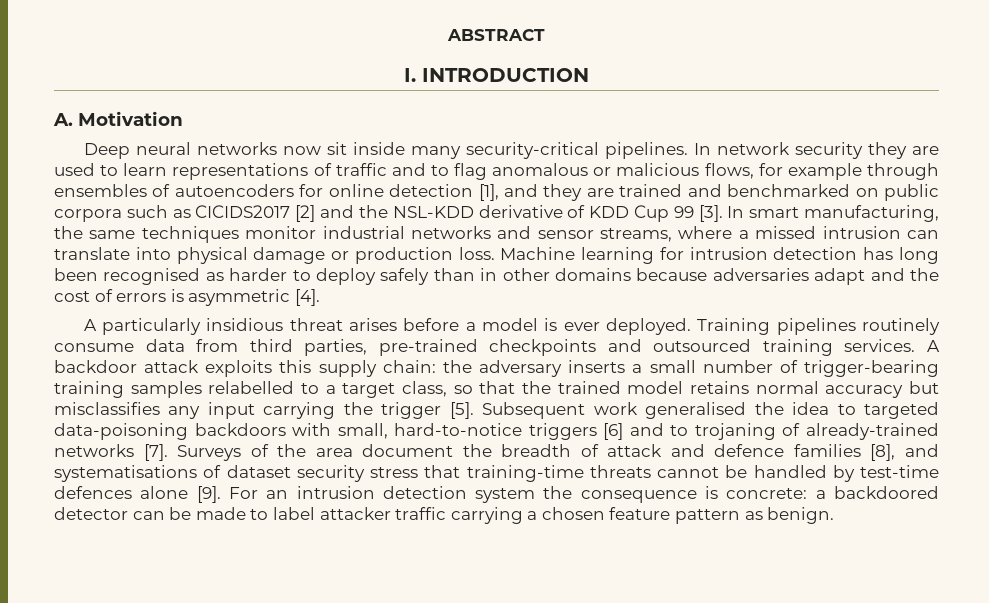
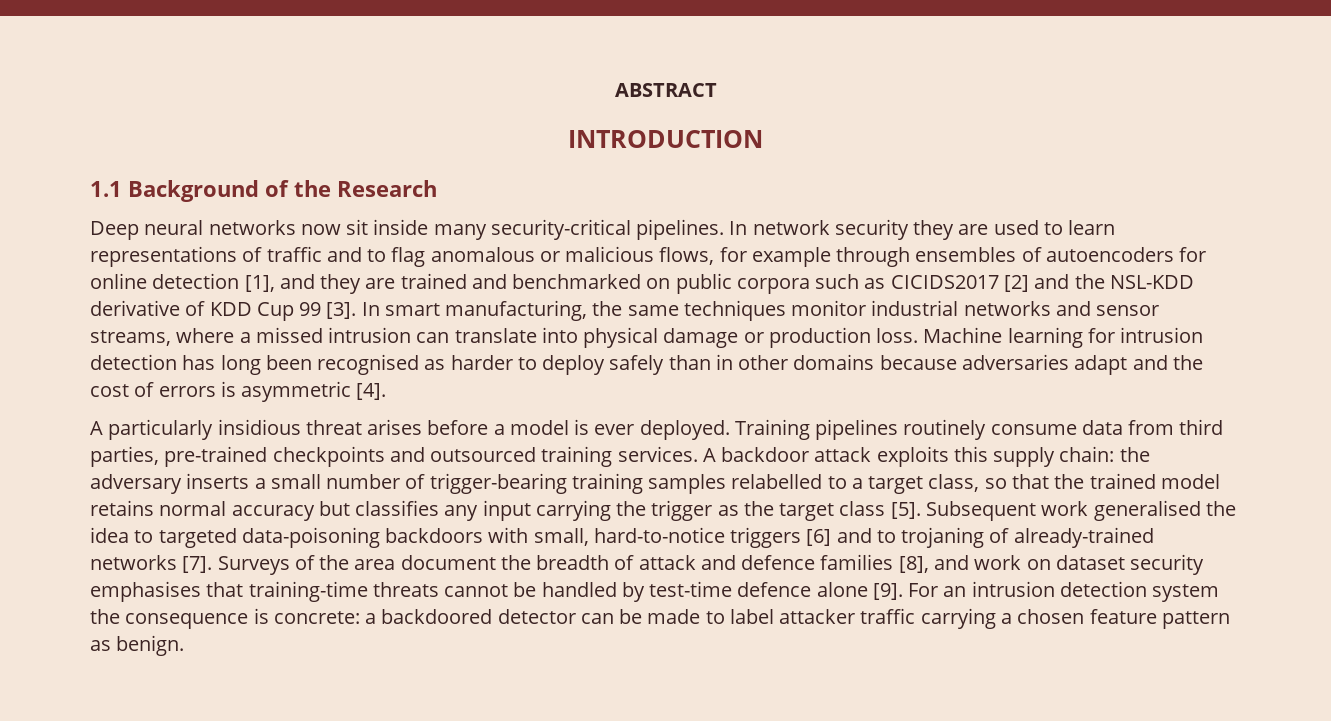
- I. INTRODUCTION
+ INTRODUCTION
- A. Motivation
+ 1.1 Background of the Research
- A backdoor attack exploits this supply chain: the adversary inserts a small number of trigger-bearing training samples relabelled to a target class, so that the trained model retains normal accuracy but misclassifies any input carrying the trigger [5].
+ A backdoor attack exploits this supply chain: the adversary inserts a small number of trigger-bearing training samples relabelled to a target class, so that the trained model retains normal accuracy but classifies any input carrying the trigger as the target class [5].
- Surveys of the area document the breadth of attack and defence families [8], and systematisations of dataset security stress that training-time threats cannot be handled by test-time defences alone [9].
+ Surveys of the area document the breadth of attack and defence families [8], and work on dataset security emphasises that training-time threats cannot be handled by test-time defence alone [9].

